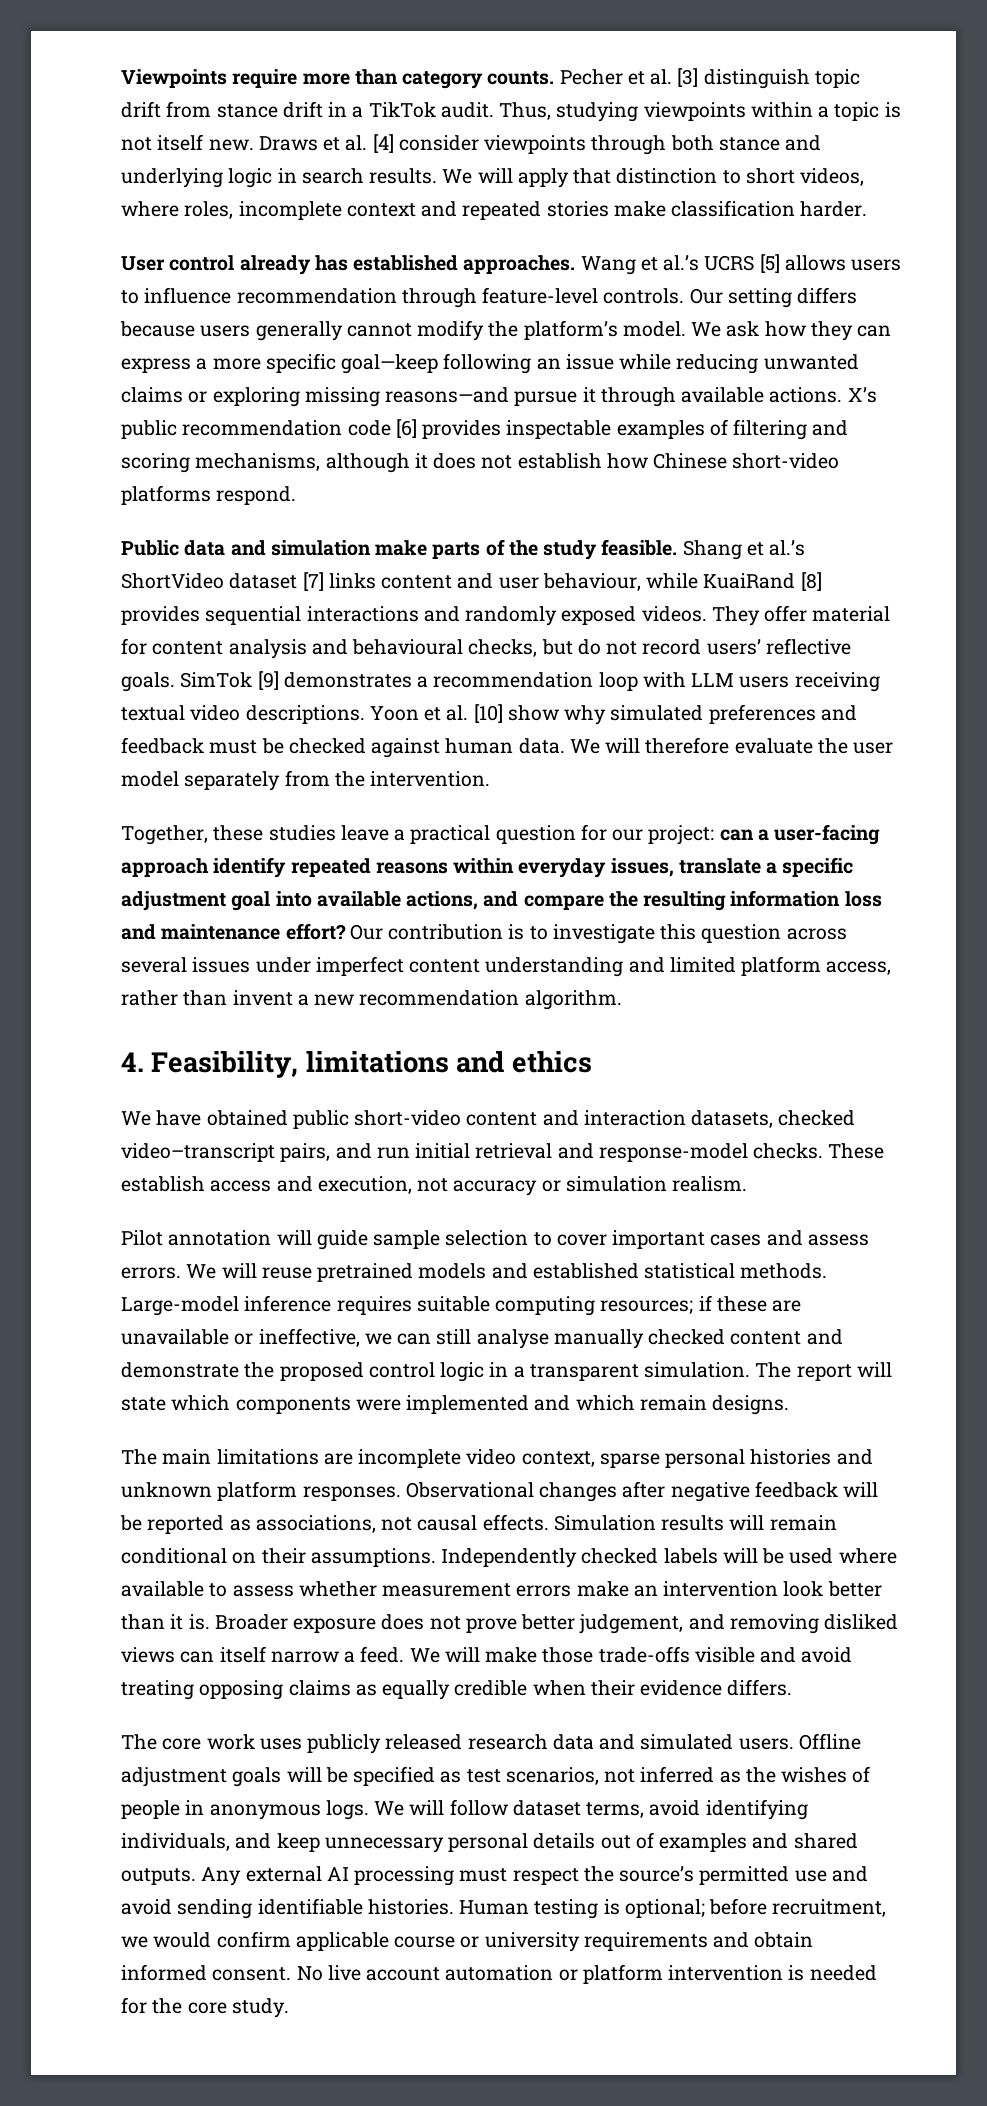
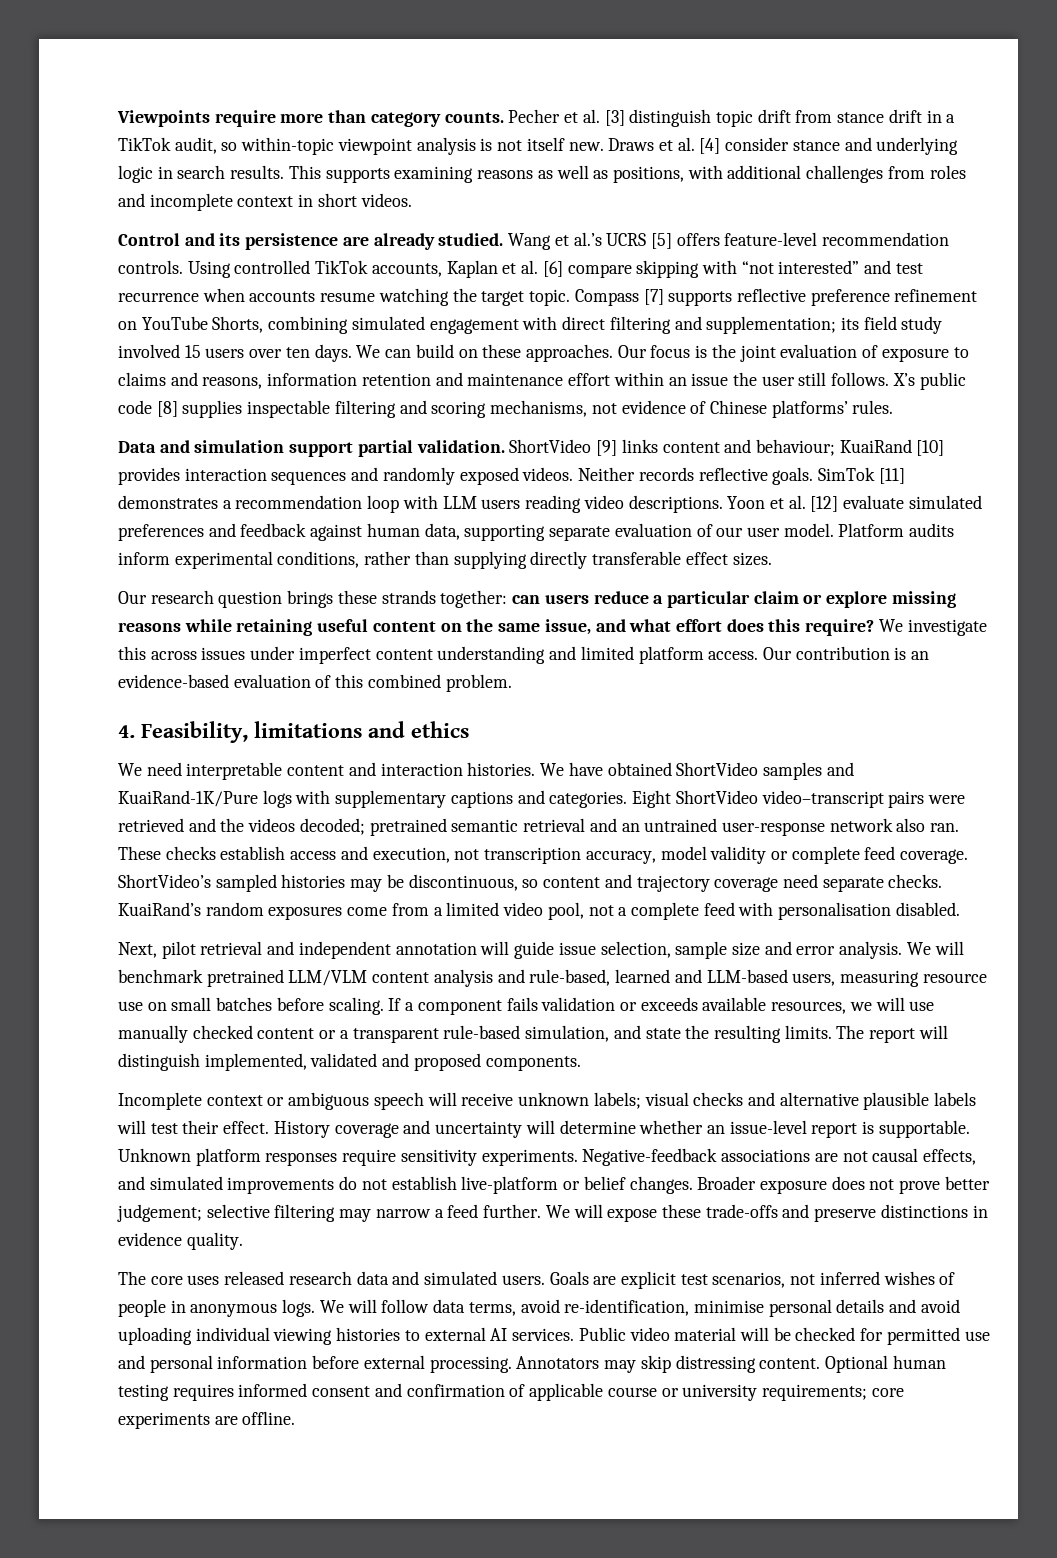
- Pecher et al. [3] distinguish topic drift from stance drift in a TikTok audit. Thus, studying viewpoints within a topic is not itself new.
+ Pecher et al. [3] distinguish topic drift from stance drift in a TikTok audit, so within-topic viewpoint analysis is not itself new.
- Draws et al. [4] consider viewpoints through both stance and underlying logic in search results.
+ Draws et al. [4] consider stance and underlying logic in search results.
- We will apply that distinction to short videos, where roles, incomplete context and repeated stories make classification harder.
- User control already has established approaches.
+ This supports examining reasons as well as positions, with additional challenges from roles and incomplete context in short videos.
+ Control and its persistence are already studied.
- Wang et al.’s UCRS [5] allows users to influence recommendation through feature-level controls. Our setting differs because users generally cannot modify the platform’s model. We ask how they can express a more specific goal—keep following an issue while reducing unwanted claims or exploring missing reasons—and pursue it through available actions. X’s public recommendation code [6] provides inspectable examples of filtering and scoring mechanisms, although it does not establish how Chinese short-video platforms respond.
- Public data and simulation make parts of the study feasible. Shang et al.’s ShortVideo dataset [7] links content and user behaviour, while KuaiRand [8] provides sequential interactions and randomly exposed videos. They offer material for content analysis and behavioural checks, but do not record users’ reflective goals.
+ Wang et al.’s UCRS [5] offers feature-level recommendation controls. Using controlled TikTok accounts, Kaplan et al. [6] compare skipping with “not interested” and test recurrence when accounts resume watching the target topic. Compass [7] supports reflective preference refinement on YouTube Shorts, combining simulated engagement with direct filtering and supplementation; its field study involved 15 users over ten days. We can build on these approaches. Our focus is the joint evaluation of exposure to claims and reasons, information retention and maintenance effort within an issue the user still follows. X’s public code [8] supplies inspectable filtering and scoring mechanisms, not evidence of Chinese platforms’ rules.
+ Data and simulation support partial validation. ShortVideo [9] links content and behaviour; KuaiRand [10] provides interaction sequences and randomly exposed videos. Neither records reflective goals.
- SimTok [9] demonstrates a recommendation loop with LLM users receiving textual video descriptions.
+ SimTok [11] demonstrates a recommendation loop with LLM users reading video descriptions.
- Yoon et al. [10] show why simulated preferences and feedback must be checked against human data. We will therefore evaluate the user model separately from the intervention.
- Together, these studies leave a practical question for our project: can a user-facing approach identify repeated reasons within everyday issues, translate a specific adjustment goal into available actions, and compare the resulting information loss and maintenance effort? Our contribution is to investigate this question across several issues under imperfect content understanding and limited platform access, rather than invent a new recommendation algorithm.
+ Yoon et al. [12] evaluate simulated preferences and feedback against human data, supporting separate evaluation of our user model. Platform audits inform experimental conditions, rather than supplying directly transferable effect sizes.
+ Our research question brings these strands together: can users reduce a particular claim or explore missing reasons while retaining useful content on the same issue, and what effort does this require? We investigate this across issues under imperfect content understanding and limited platform access. Our contribution is an evidence-based evaluation of this combined problem.
- We have obtained public short-video content and interaction datasets, checked video–transcript pairs, and run initial retrieval and response-model checks. These establish access and execution, not accuracy or simulation realism.
- Pilot annotation will guide sample selection to cover important cases and assess errors. We will reuse pretrained models and established statistical methods. Large-model inference requires suitable computing resources; if these are unavailable or ineffective, we can still analyse manually checked content and demonstrate the proposed control logic in a transparent simulation. The report will state which components were implemented and which remain designs.
- The main limitations are incomplete video context, sparse personal histories and unknown platform responses. Observational changes after negative feedback will be reported as associations, not causal effects. Simulation results will remain conditional on their assumptions. Independently checked labels will be used where available to assess whether measurement errors make an intervention look better than it is.
+ We need interpretable content and interaction histories. We have obtained ShortVideo samples and KuaiRand-1K/Pure logs with supplementary captions and categories. Eight ShortVideo video–transcript pairs were retrieved and the videos decoded; pretrained semantic retrieval and an untrained user-response network also ran. These checks establish access and execution, not transcription accuracy, model validity or complete feed coverage. ShortVideo’s sampled histories may be discontinuous, so content and trajectory coverage need separate checks. KuaiRand’s random exposures come from a limited video pool, not a complete feed with personalisation disabled.
+ Next, pilot retrieval and independent annotation will guide issue selection, sample size and error analysis. We will benchmark pretrained LLM/VLM content analysis and rule-based, learned and LLM-based users, measuring resource use on small batches before scaling. If a component fails validation or exceeds available resources, we will use manually checked content or a transparent rule-based simulation, and state the resulting limits. The report will distinguish implemented, validated and proposed components.
+ Incomplete context or ambiguous speech will receive unknown labels; visual checks and alternative plausible labels will test their effect. History coverage and uncertainty will determine whether an issue-level report is supportable. Unknown platform responses require sensitivity experiments. Negative-feedback associations are not causal effects, and simulated improvements do not establish live-platform or belief changes.
- Broader exposure does not prove better judgement, and removing disliked views can itself narrow a feed. We will make those trade-offs visible and avoid treating opposing claims as equally credible when their evidence differs.
+ Broader exposure does not prove better judgement; selective filtering may narrow a feed further. We will expose these trade-offs and preserve distinctions in evidence quality.
- The core work uses publicly released research data and simulated users.
+ The core uses released research data and simulated users.
- Offline adjustment goals will be specified as test scenarios, not inferred as the wishes of people in anonymous logs.
+ Goals are explicit test scenarios, not inferred wishes of people in anonymous logs.
- We will follow dataset terms, avoid identifying individuals, and keep unnecessary personal details out of examples and shared outputs. Any external AI processing must respect the source’s permitted use and avoid sending identifiable histories. Human testing is optional; before recruitment, we would confirm applicable course or university requirements and obtain informed consent. No live account automation or platform intervention is needed for the core study.
+ We will follow data terms, avoid re-identification, minimise personal details and avoid uploading individual viewing histories to external AI services. Public video material will be checked for permitted use and personal information before external processing. Annotators may skip distressing content. Optional human testing requires informed consent and confirmation of applicable course or university requirements; core experiments are offline.

